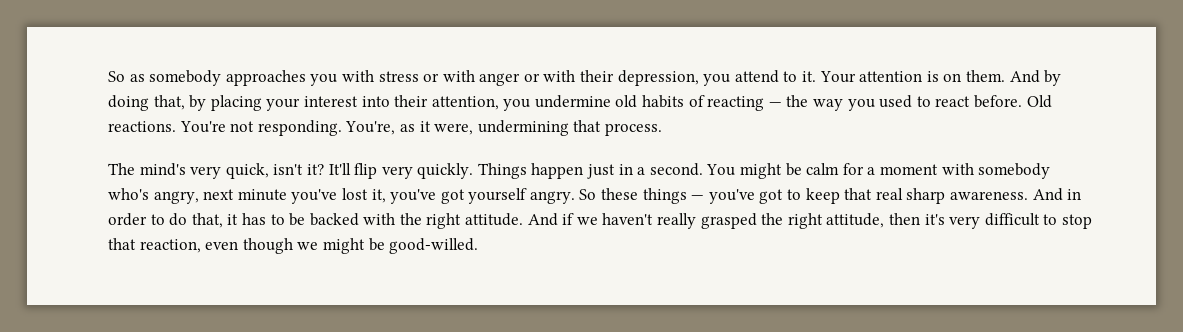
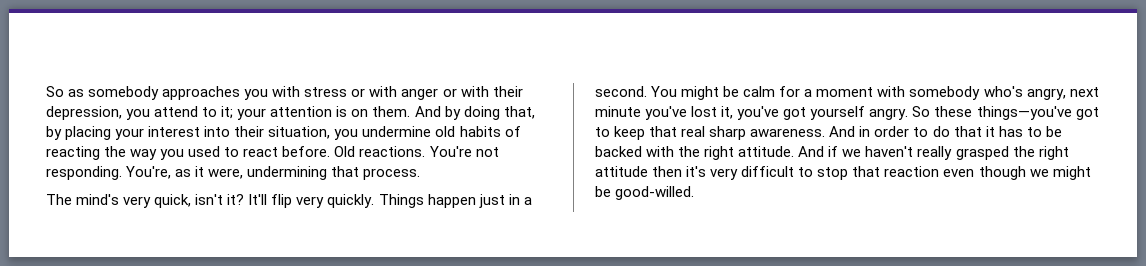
- So as somebody approaches you with stress or with anger or with their depression, you attend to it. Your attention is on them.
+ So as somebody approaches you with stress or with anger or with their depression, you attend to it; your attention is on them.
- And by doing that, by placing your interest into their attention, you undermine old habits of reacting — the way you used to react before.
+ And by doing that, by placing your interest into their situation, you undermine old habits of reacting the way you used to react before.
- So these things — you've got to keep that real sharp awareness.
+ So these things—you've got to keep that real sharp awareness.
- And in order to do that, it has to be backed with the right attitude.
+ And in order to do that it has to be backed with the right attitude.
- And if we haven't really grasped the right attitude, then it's very difficult to stop that reaction, even though we might be good-willed.
+ And if we haven't really grasped the right attitude then it's very difficult to stop that reaction even though we might be good-willed.

